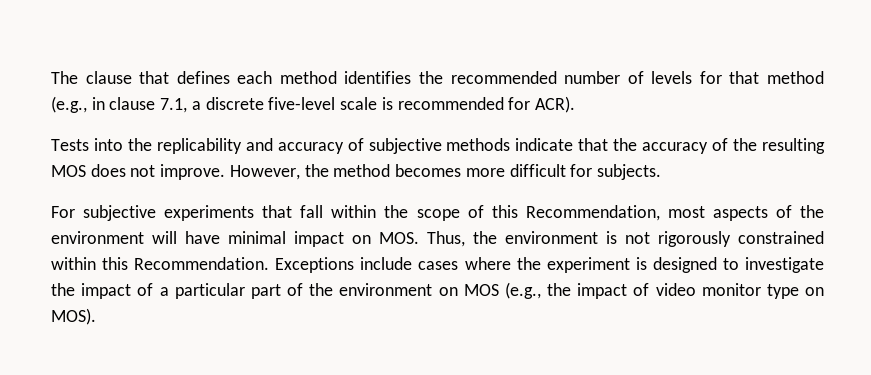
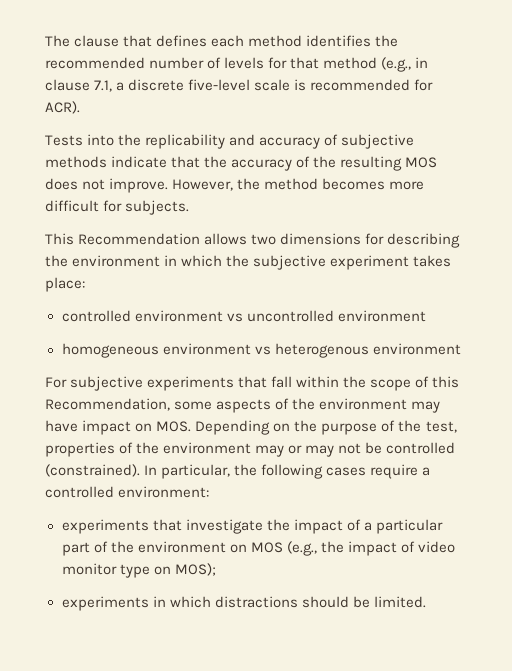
+ This Recommendation allows two dimensions for describing the environment in which the subjective experiment takes place:
+ controlled environment vs uncontrolled environment
+ homogeneous environment vs heterogenous environment
- For subjective experiments that fall within the scope of this Recommendation, most aspects of the environment will have minimal impact on MOS. Thus, the environment is not rigorously constrained within this Recommendation. Exceptions include cases where the experiment is designed to investigate the impact of a particular part of the environment on MOS (e.g., the impact of video monitor type on MOS).
+ For subjective experiments that fall within the scope of this Recommendation, some aspects of the environment may have impact on MOS. Depending on the purpose of the test, properties of the environment may or may not be controlled (constrained). In particular, the following cases require a controlled environment:
+ experiments that investigate the impact of a particular part of the environment on MOS (e.g., the impact of video monitor type on MOS);
+ experiments in which distractions should be limited.

